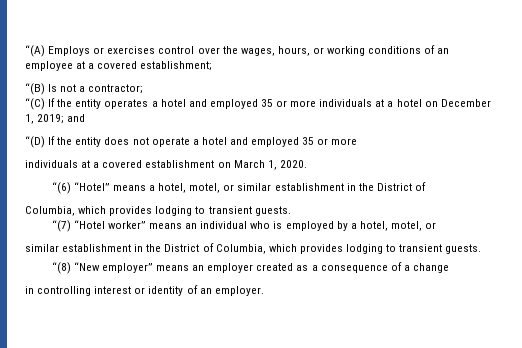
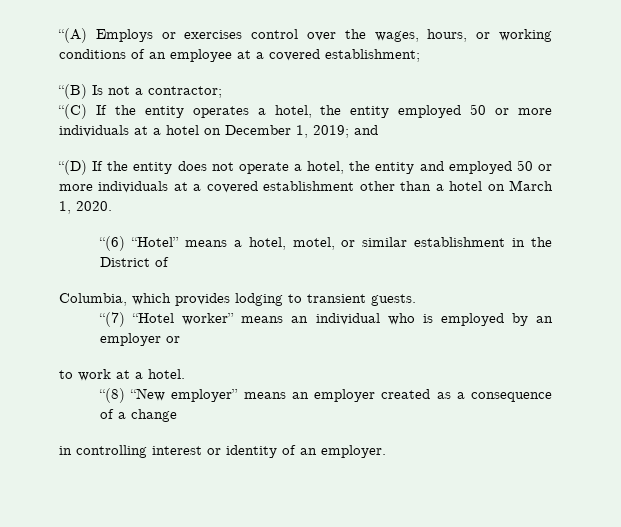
- “(C) If the entity operates a hotel and employed 35 or more individuals at a hotel on December 1, 2019; and
+ “(C) If the entity operates a hotel, the entity employed 50 or more individuals at a hotel on December 1, 2019; and
- “(D) If the entity does not operate a hotel and employed 35 or more
- individuals at a covered establishment on March 1, 2020.
+ “(D) If the entity does not operate a hotel, the entity and employed 50 or more individuals at a covered establishment other than a hotel on March 1, 2020.
- “(7) “Hotel worker” means an individual who is employed by a hotel, motel, or
- similar establishment in the District of Columbia, which provides lodging to transient guests.
+ “(7) “Hotel worker” means an individual who is employed by an employer or
+ to work at a hotel.

